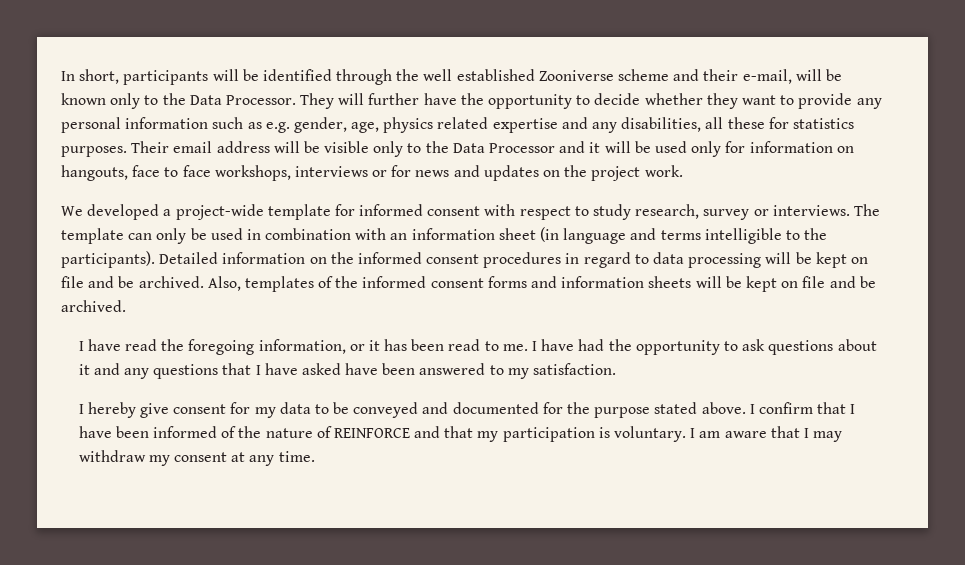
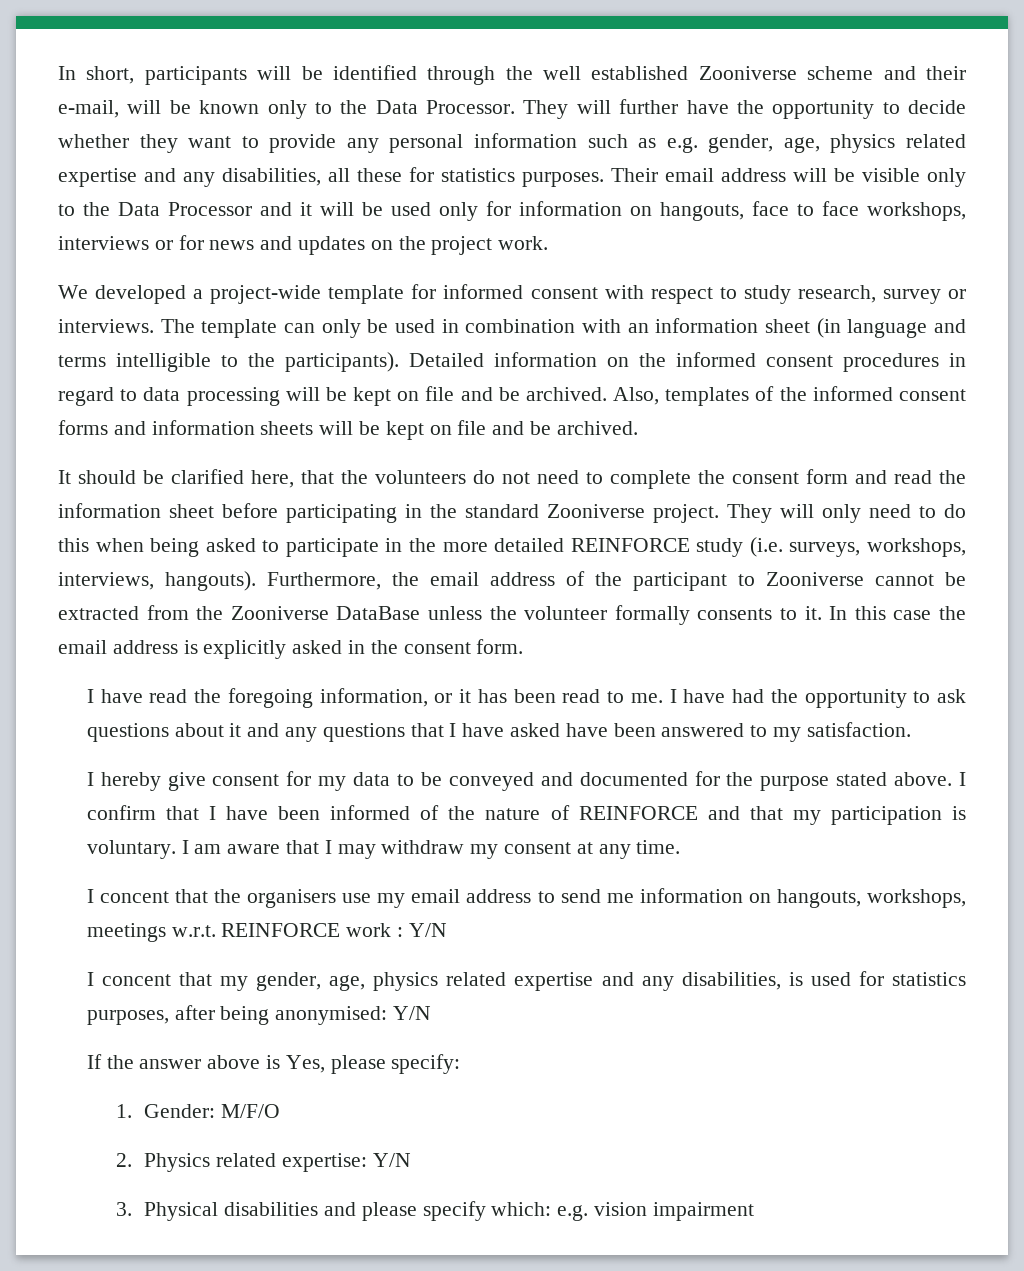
+ It should be clarified here, that the volunteers do not need to complete the consent form and read the information sheet before participating in the standard Zooniverse project. They will only need to do this when being asked to participate in the more detailed REINFORCE study (i.e. surveys, workshops, interviews, hangouts). Furthermore, the email address of the participant to Zooniverse cannot be extracted from the Zooniverse DataBase unless the volunteer formally consents to it. In this case the email address is explicitly asked in the consent form.
+ I concent that the organisers use my email address to send me information on hangouts, workshops, meetings w.r.t. REINFORCE work : Y/N
+ I concent that my gender, age, physics related expertise and any disabilities, is used for statistics purposes, after being anonymised: Y/N
+ If the answer above is Yes, please specify:
+ 1. Gender: M/F/O
+ 2. Physics related expertise: Y/N
+ 3. Physical disabilities and please specify which: e.g. vision impairment

